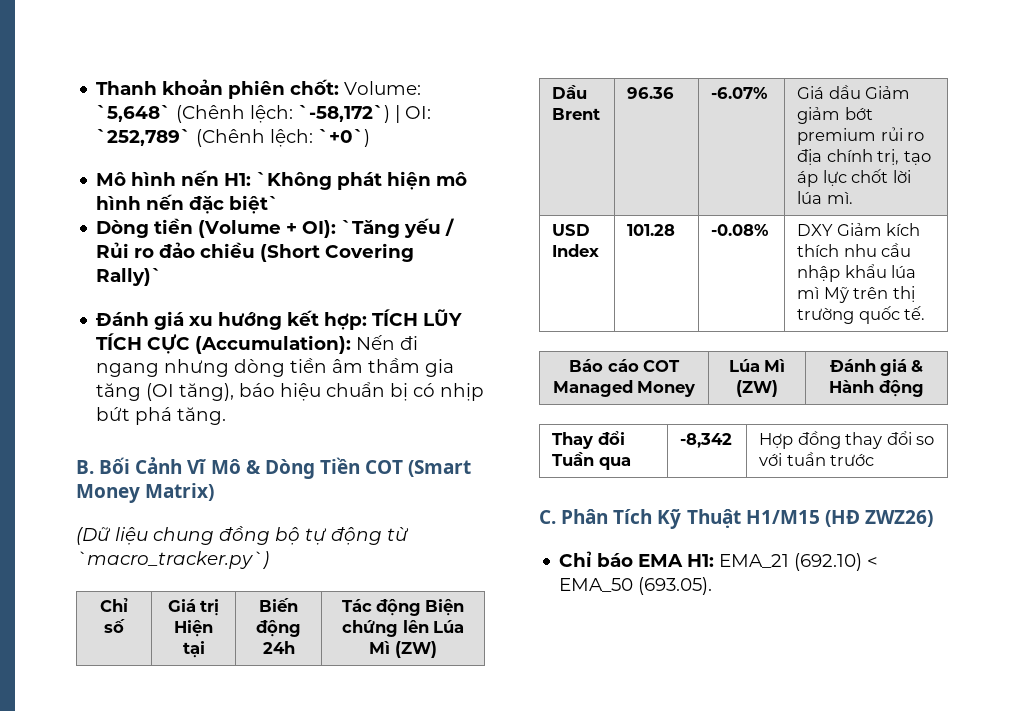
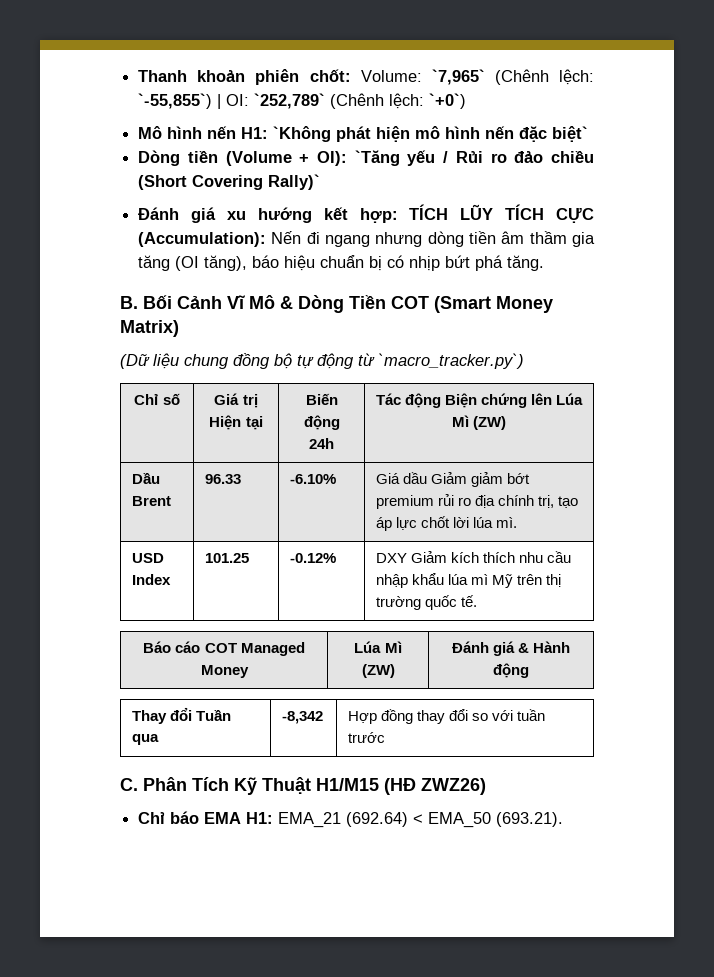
- Thanh khoản phiên chốt: Volume: `5,648` (Chênh lệch: `-58,172`) | OI: `252,789` (Chênh lệch: `+0`)
+ Thanh khoản phiên chốt: Volume: `7,965` (Chênh lệch: `-55,855`) | OI: `252,789` (Chênh lệch: `+0`)
- Dầu Brent | 96.36 | -6.07% | Giá dầu Giảm giảm bớt premium rủi ro địa chính trị, tạo áp lực chốt lời lúa mì.
+ Dầu Brent | 96.33 | -6.10% | Giá dầu Giảm giảm bớt premium rủi ro địa chính trị, tạo áp lực chốt lời lúa mì.
- USD Index | 101.28 | -0.08% | DXY Giảm kích thích nhu cầu nhập khẩu lúa mì Mỹ trên thị trường quốc tế.
+ USD Index | 101.25 | -0.12% | DXY Giảm kích thích nhu cầu nhập khẩu lúa mì Mỹ trên thị trường quốc tế.
- Chỉ báo EMA H1: EMA_21 (692.10) < EMA_50 (693.05).
+ Chỉ báo EMA H1: EMA_21 (692.64) < EMA_50 (693.21).

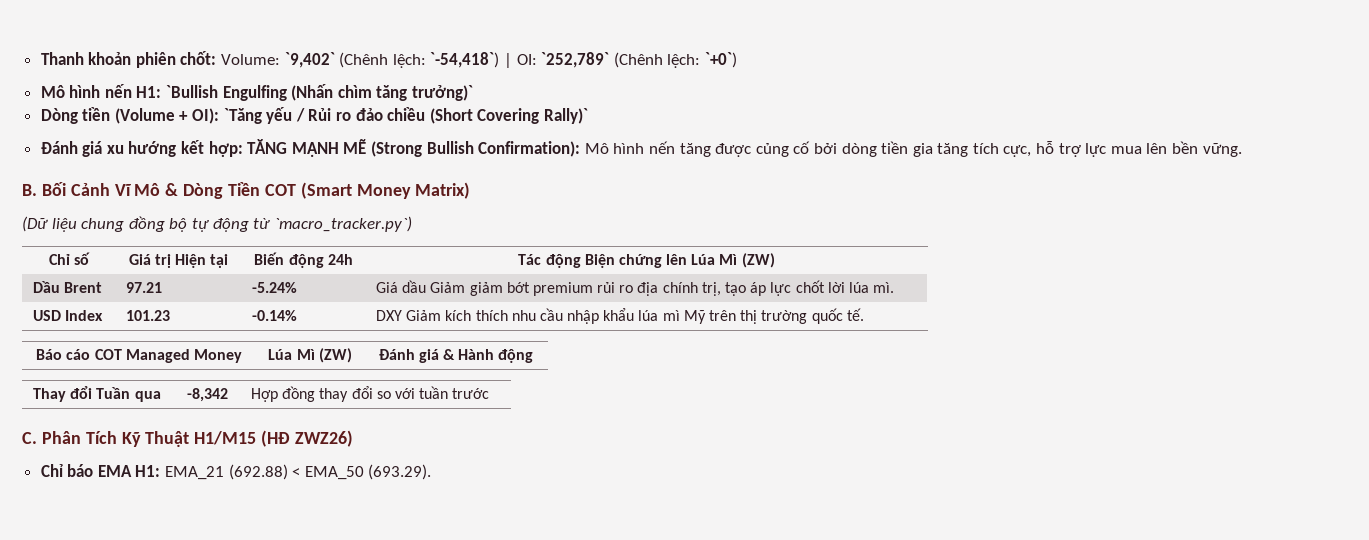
- Thanh khoản phiên chốt: Volume: `7,965` (Chênh lệch: `-55,855`) | OI: `252,789` (Chênh lệch: `+0`)
+ Thanh khoản phiên chốt: Volume: `9,402` (Chênh lệch: `-54,418`) | OI: `252,789` (Chênh lệch: `+0`)
- Mô hình nến H1: `Không phát hiện mô hình nến đặc biệt`
+ Mô hình nến H1: `Bullish Engulfing (Nhấn chìm tăng trưởng)`
- Đánh giá xu hướng kết hợp: TÍCH LŨY TÍCH CỰC (Accumulation): Nến đi ngang nhưng dòng tiền âm thầm gia tăng (OI tăng), báo hiệu chuẩn bị có nhịp bứt phá tăng.
+ Đánh giá xu hướng kết hợp: TĂNG MẠNH MẼ (Strong Bullish Confirmation): Mô hình nến tăng được củng cố bởi dòng tiền gia tăng tích cực, hỗ trợ lực mua lên bền vững.
- Dầu Brent | 96.33 | -6.10% | Giá dầu Giảm giảm bớt premium rủi ro địa chính trị, tạo áp lực chốt lời lúa mì.
+ Dầu Brent | 97.21 | -5.24% | Giá dầu Giảm giảm bớt premium rủi ro địa chính trị, tạo áp lực chốt lời lúa mì.
- USD Index | 101.25 | -0.12% | DXY Giảm kích thích nhu cầu nhập khẩu lúa mì Mỹ trên thị trường quốc tế.
+ USD Index | 101.23 | -0.14% | DXY Giảm kích thích nhu cầu nhập khẩu lúa mì Mỹ trên thị trường quốc tế.
- Chỉ báo EMA H1: EMA_21 (692.64) < EMA_50 (693.21).
+ Chỉ báo EMA H1: EMA_21 (692.88) < EMA_50 (693.29).

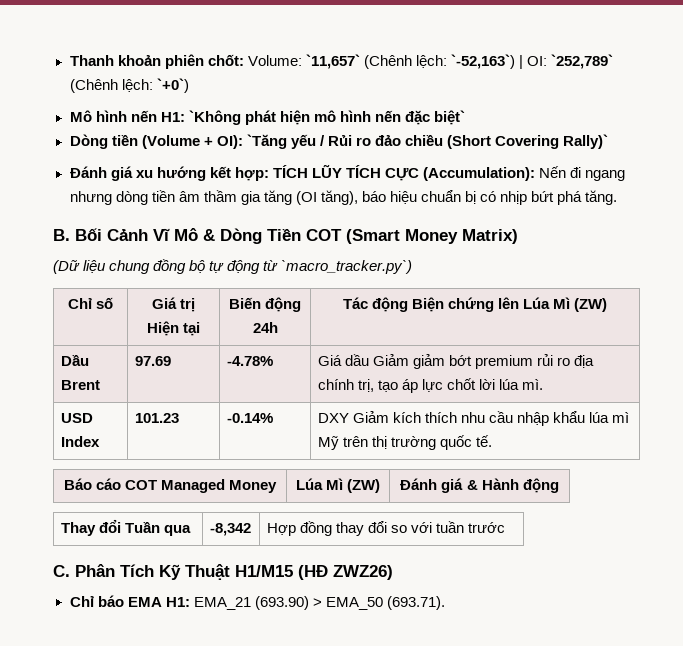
- Thanh khoản phiên chốt: Volume: `9,402` (Chênh lệch: `-54,418`) | OI: `252,789` (Chênh lệch: `+0`)
+ Thanh khoản phiên chốt: Volume: `11,657` (Chênh lệch: `-52,163`) | OI: `252,789` (Chênh lệch: `+0`)
- Mô hình nến H1: `Bullish Engulfing (Nhấn chìm tăng trưởng)`
+ Mô hình nến H1: `Không phát hiện mô hình nến đặc biệt`
- Đánh giá xu hướng kết hợp: TĂNG MẠNH MẼ (Strong Bullish Confirmation): Mô hình nến tăng được củng cố bởi dòng tiền gia tăng tích cực, hỗ trợ lực mua lên bền vững.
+ Đánh giá xu hướng kết hợp: TÍCH LŨY TÍCH CỰC (Accumulation): Nến đi ngang nhưng dòng tiền âm thầm gia tăng (OI tăng), báo hiệu chuẩn bị có nhịp bứt phá tăng.
- Dầu Brent | 97.21 | -5.24% | Giá dầu Giảm giảm bớt premium rủi ro địa chính trị, tạo áp lực chốt lời lúa mì.
+ Dầu Brent | 97.69 | -4.78% | Giá dầu Giảm giảm bớt premium rủi ro địa chính trị, tạo áp lực chốt lời lúa mì.
- Chỉ báo EMA H1: EMA_21 (692.88) < EMA_50 (693.29).
+ Chỉ báo EMA H1: EMA_21 (693.90) > EMA_50 (693.71).

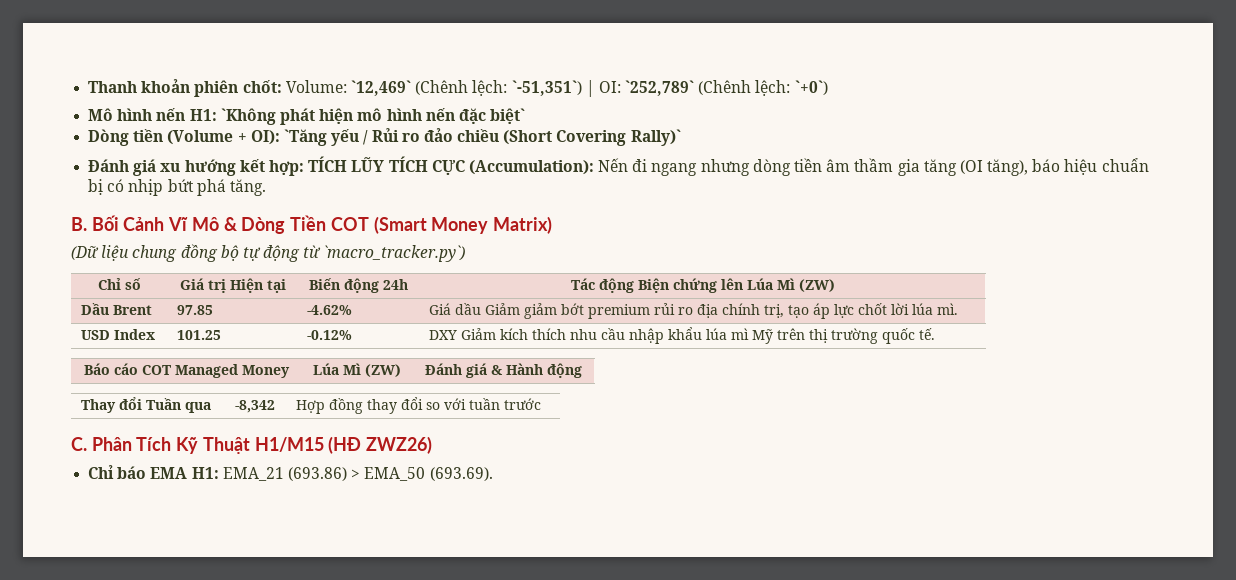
- Thanh khoản phiên chốt: Volume: `11,657` (Chênh lệch: `-52,163`) | OI: `252,789` (Chênh lệch: `+0`)
+ Thanh khoản phiên chốt: Volume: `12,469` (Chênh lệch: `-51,351`) | OI: `252,789` (Chênh lệch: `+0`)
- Dầu Brent | 97.69 | -4.78% | Giá dầu Giảm giảm bớt premium rủi ro địa chính trị, tạo áp lực chốt lời lúa mì.
+ Dầu Brent | 97.85 | -4.62% | Giá dầu Giảm giảm bớt premium rủi ro địa chính trị, tạo áp lực chốt lời lúa mì.
- USD Index | 101.23 | -0.14% | DXY Giảm kích thích nhu cầu nhập khẩu lúa mì Mỹ trên thị trường quốc tế.
+ USD Index | 101.25 | -0.12% | DXY Giảm kích thích nhu cầu nhập khẩu lúa mì Mỹ trên thị trường quốc tế.
- Chỉ báo EMA H1: EMA_21 (693.90) > EMA_50 (693.71).
+ Chỉ báo EMA H1: EMA_21 (693.86) > EMA_50 (693.69).

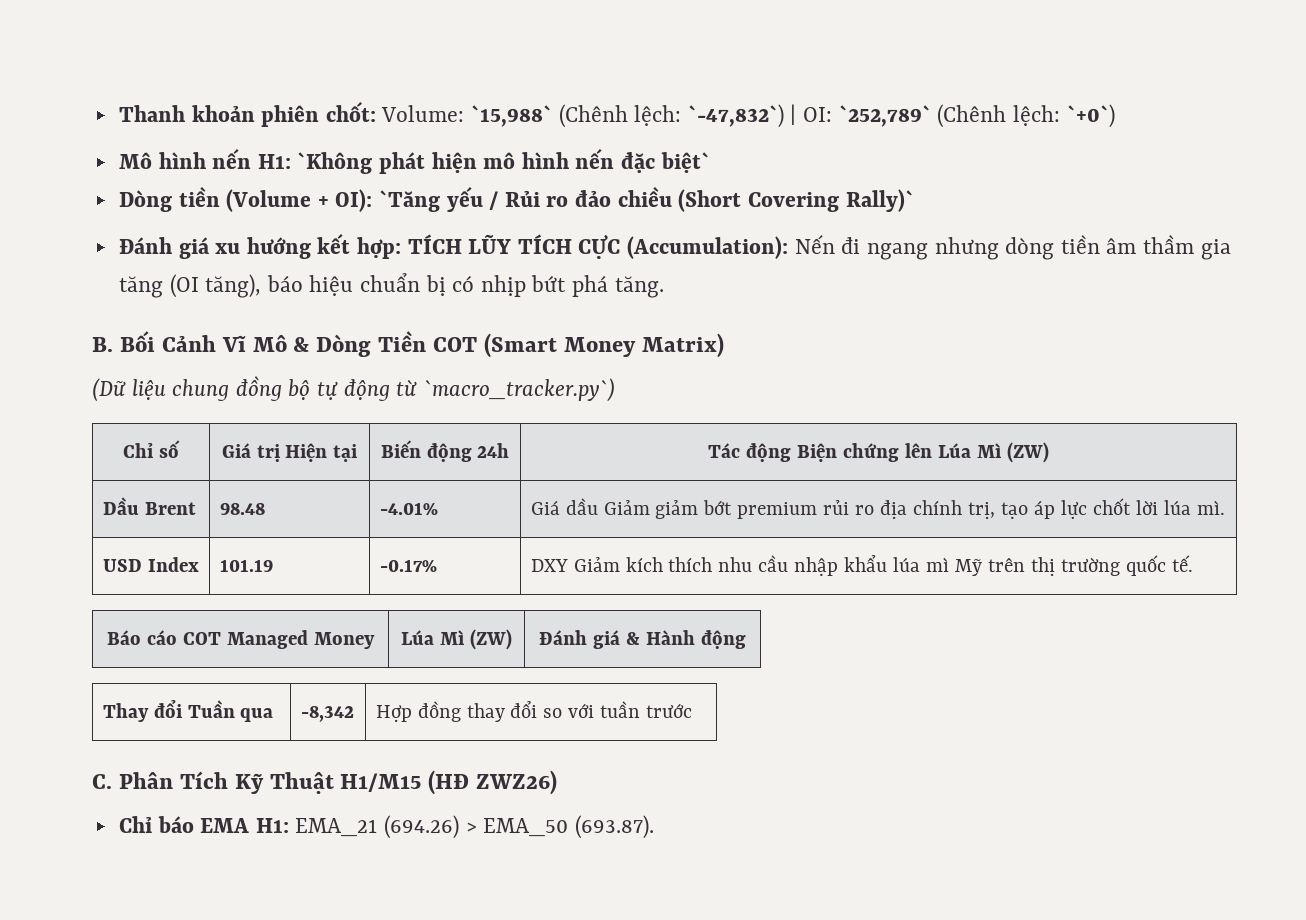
- Thanh khoản phiên chốt: Volume: `12,469` (Chênh lệch: `-51,351`) | OI: `252,789` (Chênh lệch: `+0`)
+ Thanh khoản phiên chốt: Volume: `15,988` (Chênh lệch: `-47,832`) | OI: `252,789` (Chênh lệch: `+0`)
- Dầu Brent | 97.85 | -4.62% | Giá dầu Giảm giảm bớt premium rủi ro địa chính trị, tạo áp lực chốt lời lúa mì.
+ Dầu Brent | 98.48 | -4.01% | Giá dầu Giảm giảm bớt premium rủi ro địa chính trị, tạo áp lực chốt lời lúa mì.
- USD Index | 101.25 | -0.12% | DXY Giảm kích thích nhu cầu nhập khẩu lúa mì Mỹ trên thị trường quốc tế.
+ USD Index | 101.19 | -0.17% | DXY Giảm kích thích nhu cầu nhập khẩu lúa mì Mỹ trên thị trường quốc tế.
- Chỉ báo EMA H1: EMA_21 (693.86) > EMA_50 (693.69).
+ Chỉ báo EMA H1: EMA_21 (694.26) > EMA_50 (693.87).

